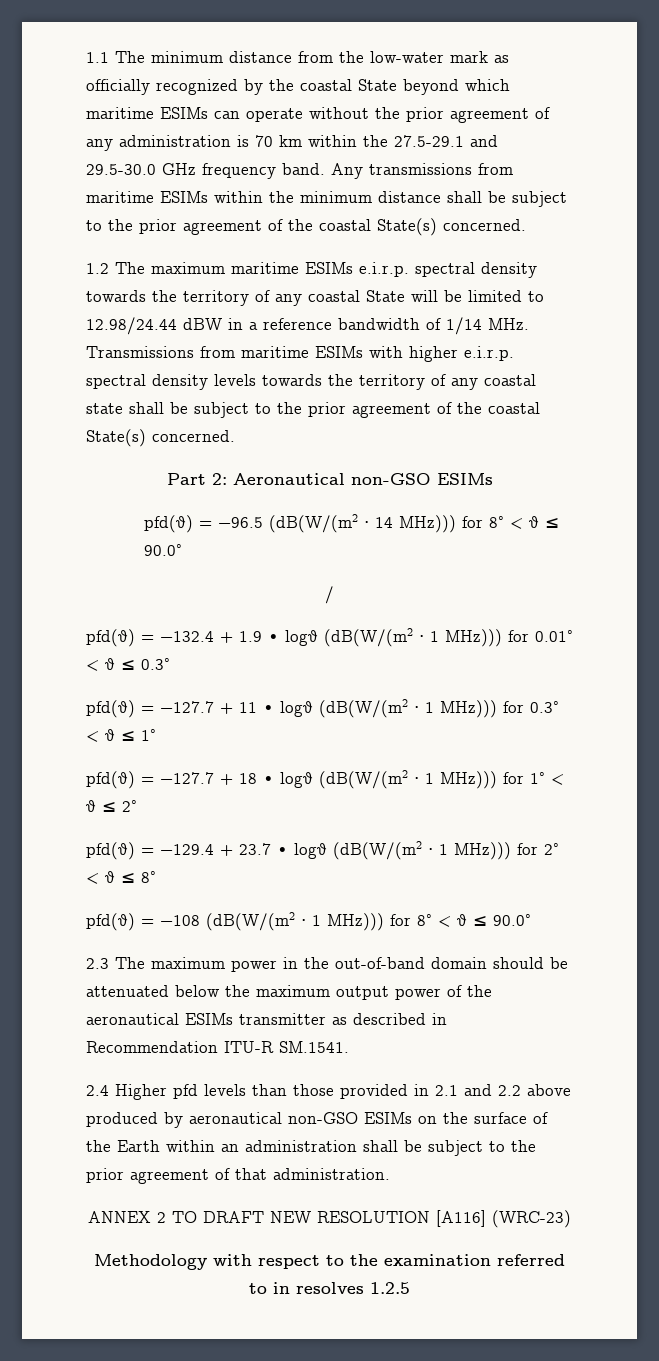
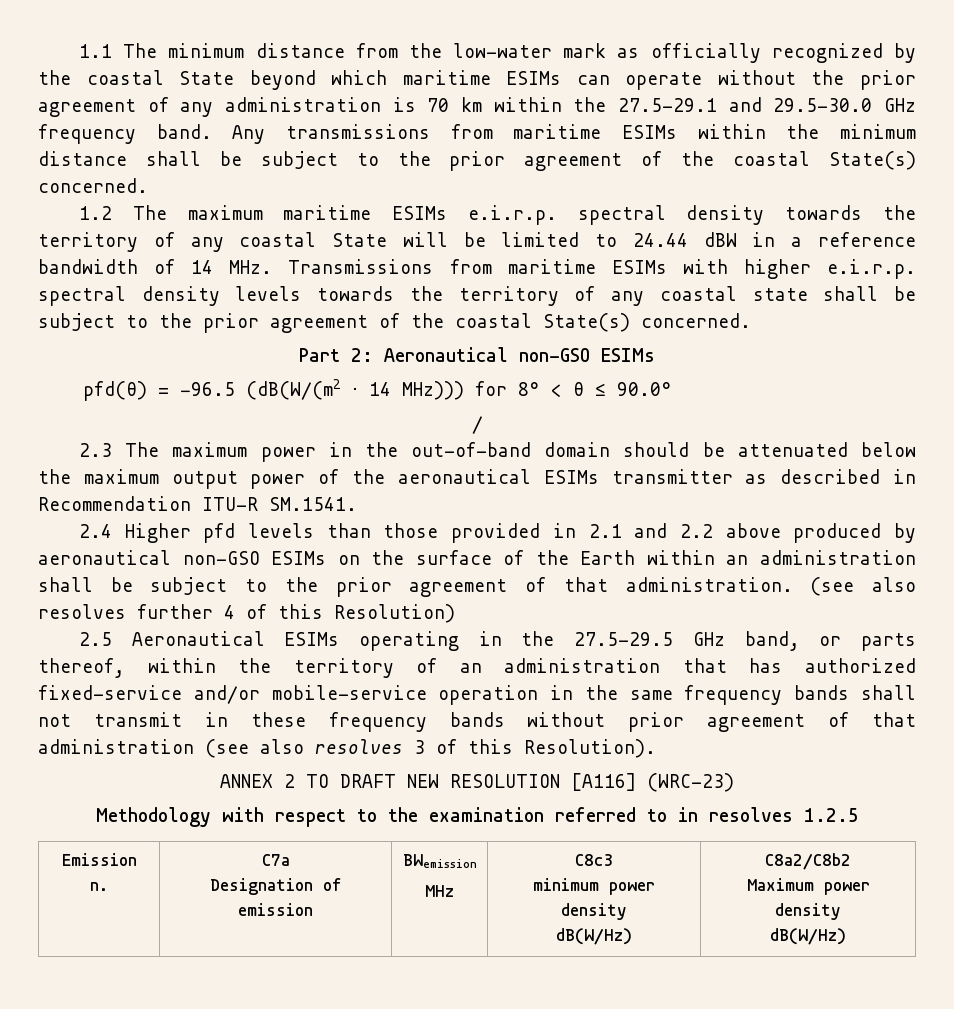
- 1.2 The maximum maritime ESIMs e.i.r.p. spectral density towards the territory of any coastal State will be limited to 12.98/24.44 dBW in a reference bandwidth of 1/14 MHz. Transmissions from maritime ESIMs with higher e.i.r.p. spectral density levels towards the territory of any coastal state shall be subject to the prior agreement of the coastal State(s) concerned.
+ 1.2 The maximum maritime ESIMs e.i.r.p. spectral density towards the territory of any coastal State will be limited to 24.44 dBW in a reference bandwidth of 14 MHz. Transmissions from maritime ESIMs with higher e.i.r.p. spectral density levels towards the territory of any coastal state shall be subject to the prior agreement of the coastal State(s) concerned.
- pfd(θ) = −132.4 + 1.9 ∙ logθ (dB(W/(m2 ⋅ 1 MHz))) for 0.01° < θ ≤ 0.3°
- pfd(θ) = −127.7 + 11 ∙ logθ (dB(W/(m2 ⋅ 1 MHz))) for 0.3° < θ ≤ 1°
- pfd(θ) = −127.7 + 18 ∙ logθ (dB(W/(m2 ⋅ 1 MHz))) for 1° < θ ≤ 2°
- pfd(θ) = −129.4 + 23.7 ∙ logθ (dB(W/(m2 ⋅ 1 MHz))) for 2° < θ ≤ 8°
- pfd(θ) = −108 (dB(W/(m2 ⋅ 1 MHz))) for 8° < θ ≤ 90.0°
+ (see also resolves further 4 of this Resolution)
+ 2.5 Aeronautical ESIMs operating in the 27.5-29.5 GHz band, or parts thereof, within the territory of an administration that has authorized fixed-service and/or mobile-service operation in the same frequency bands shall not transmit in these frequency bands without prior agreement of that administration (see also resolves 3 of this Resolution).
+ Emission n. | C7a
+ Designation of emission | BWemission
+ MHz | C8c3
+ minimum power density
+ dB(W/Hz) | C8a2/C8b2
+ Maximum power density
+ dB(W/Hz)

